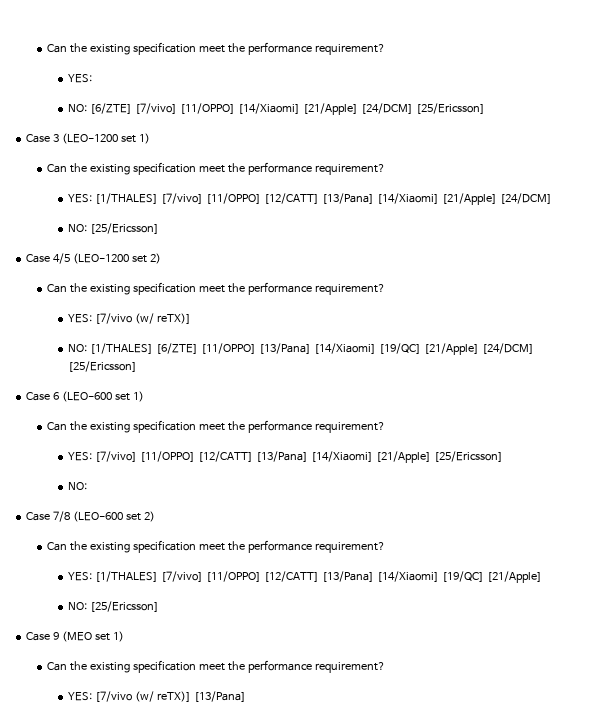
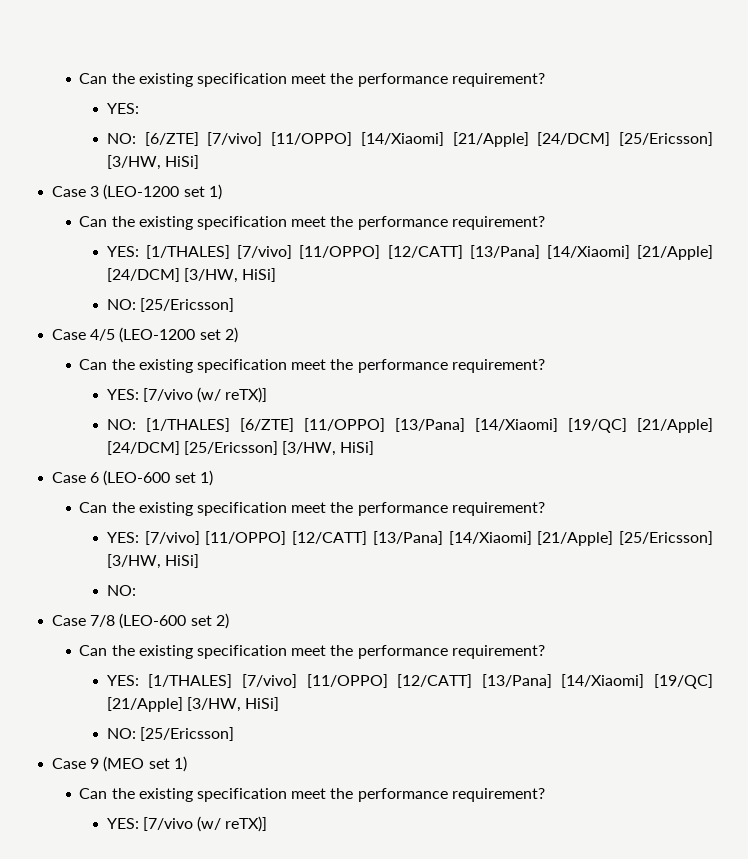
- NO: [6/ZTE] [7/vivo] [11/OPPO] [14/Xiaomi] [21/Apple] [24/DCM] [25/Ericsson]
+ NO: [6/ZTE] [7/vivo] [11/OPPO] [14/Xiaomi] [21/Apple] [24/DCM] [25/Ericsson] [3/HW, HiSi]
- YES: [1/THALES] [7/vivo] [11/OPPO] [12/CATT] [13/Pana] [14/Xiaomi] [21/Apple] [24/DCM]
+ YES: [1/THALES] [7/vivo] [11/OPPO] [12/CATT] [13/Pana] [14/Xiaomi] [21/Apple] [24/DCM] [3/HW, HiSi]
- NO: [1/THALES] [6/ZTE] [11/OPPO] [13/Pana] [14/Xiaomi] [19/QC] [21/Apple] [24/DCM] [25/Ericsson]
+ NO: [1/THALES] [6/ZTE] [11/OPPO] [13/Pana] [14/Xiaomi] [19/QC] [21/Apple] [24/DCM] [25/Ericsson] [3/HW, HiSi]
- YES: [7/vivo] [11/OPPO] [12/CATT] [13/Pana] [14/Xiaomi] [21/Apple] [25/Ericsson]
+ YES: [7/vivo] [11/OPPO] [12/CATT] [13/Pana] [14/Xiaomi] [21/Apple] [25/Ericsson] [3/HW, HiSi]
- YES: [1/THALES] [7/vivo] [11/OPPO] [12/CATT] [13/Pana] [14/Xiaomi] [19/QC] [21/Apple]
+ YES: [1/THALES] [7/vivo] [11/OPPO] [12/CATT] [13/Pana] [14/Xiaomi] [19/QC] [21/Apple] [3/HW, HiSi]
  Case 9 (MEO set 1)
  Can the existing specification meet the performance requirement?
- YES: [7/vivo (w/ reTX)] [13/Pana]
+ YES: [7/vivo (w/ reTX)]

